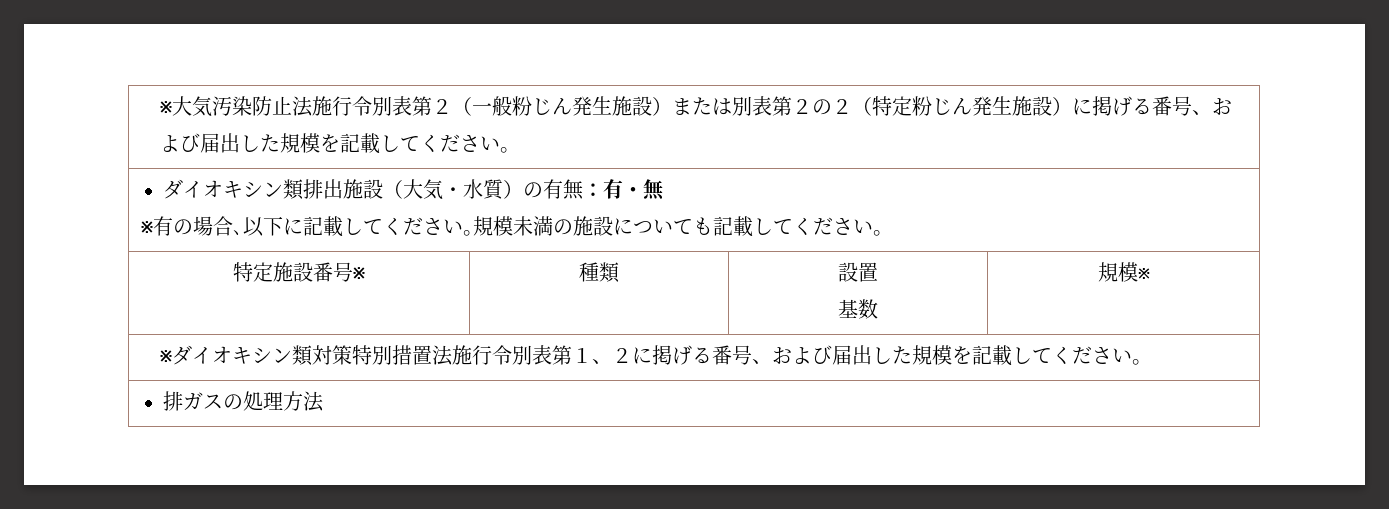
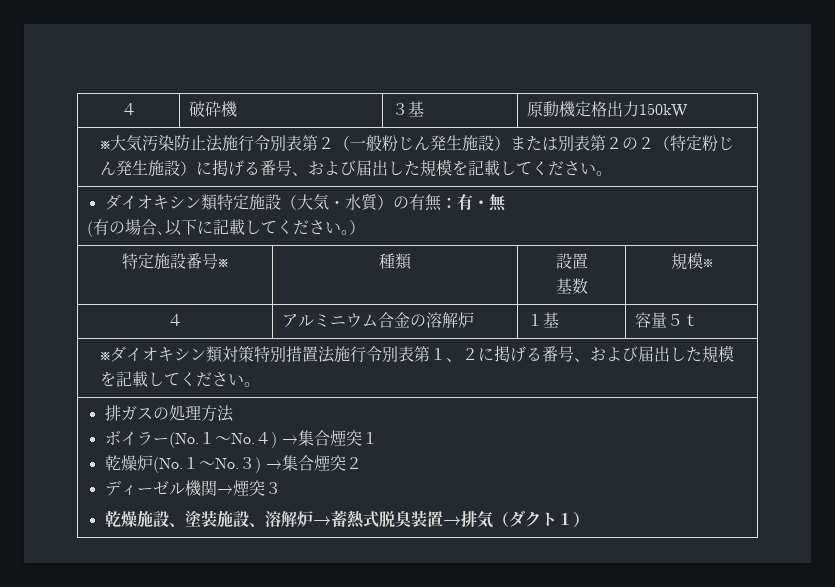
+ ４ | 破砕機 | ３基 | 原動機定格出力150kW
- ダイオキシン類排出施設（大気・水質）の有無：有・無
- ※有の場合､以下に記載してください｡規模未満の施設についても記載してください。
+ ダイオキシン類特定施設（大気・水質）の有無：有・無
+ (有の場合､以下に記載してください｡）
+ ４ | アルミニウム合金の溶解炉 | １基 | 容量５ｔ
+ ボイラー(No.１～No.４) →集合煙突１
+ 乾燥炉(No.１～No.３) →集合煙突２
+ ディーゼル機関→煙突３
+ 乾燥施設、塗装施設、溶解炉→蓄熱式脱臭装置→排気（ダクト１）

